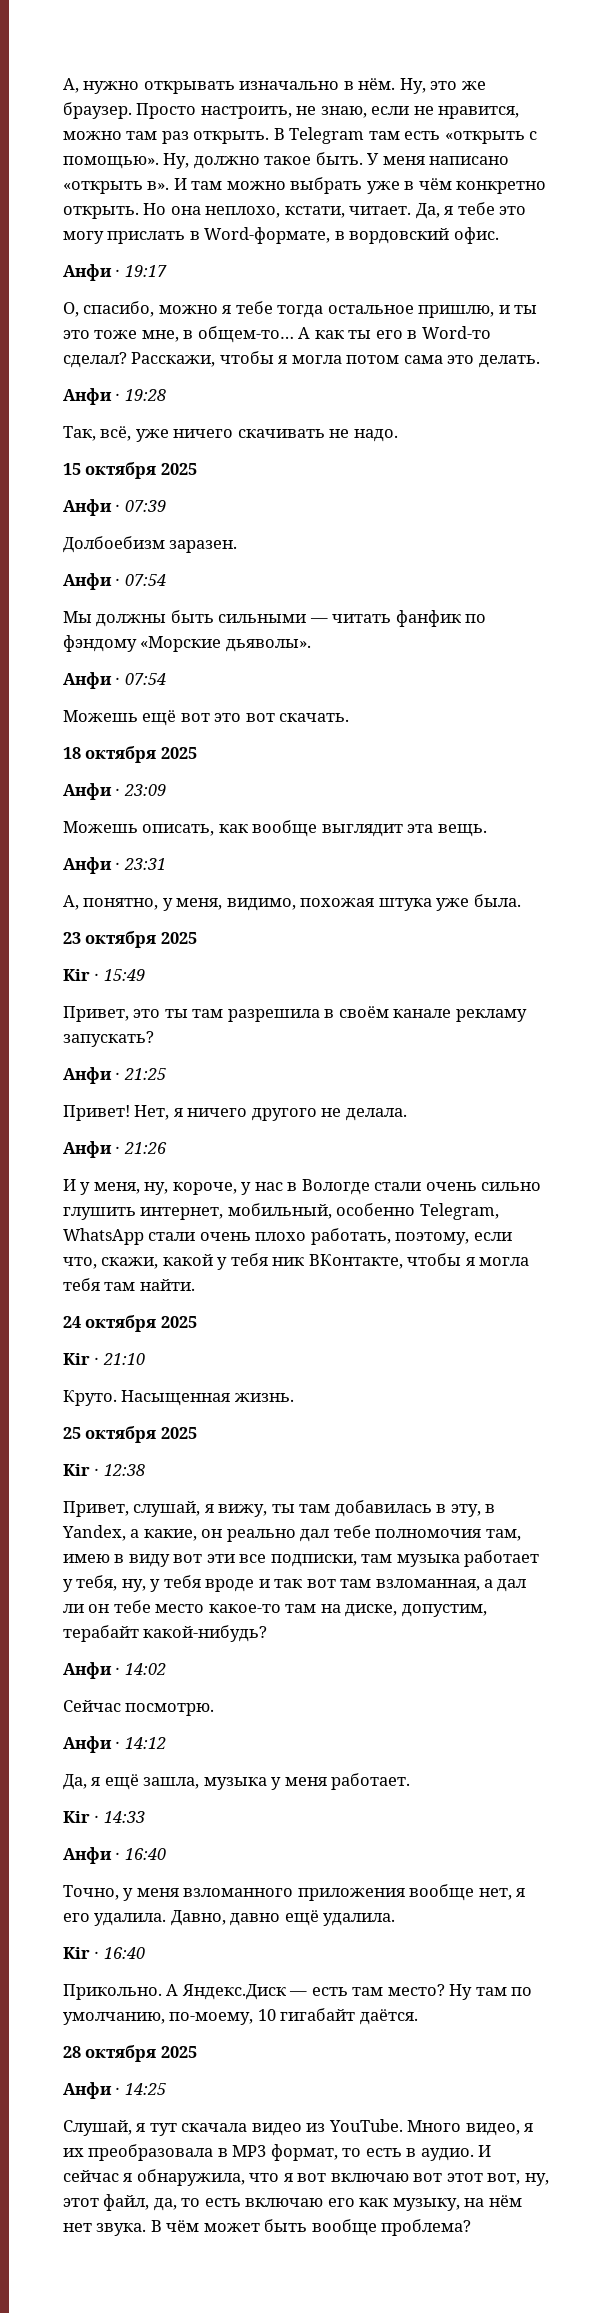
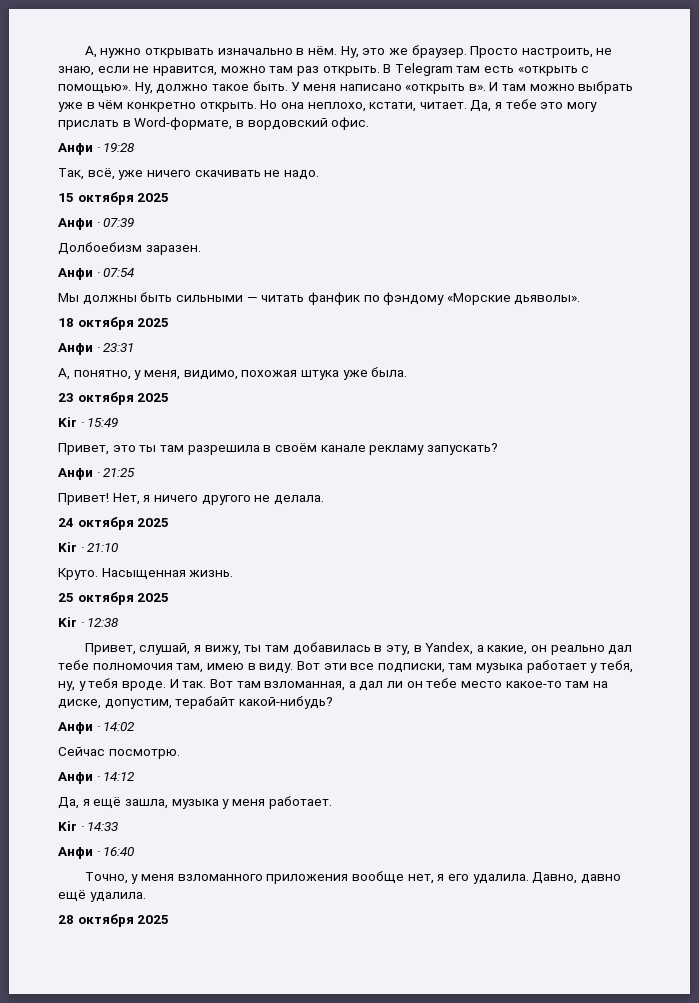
- Анфи · 19:17
- О, спасибо, можно я тебе тогда остальное пришлю, и ты это тоже мне, в общем-то… А как ты его в Word-то сделал? Расскажи, чтобы я могла потом сама это делать.
  Мы должны быть сильными — читать фанфик по фэндому «Морские дьяволы».
- Анфи · 07:54
- Можешь ещё вот это вот скачать.
  18 октября 2025
- Анфи · 23:09
- Можешь описать, как вообще выглядит эта вещь.
- Анфи · 21:26
- И у меня, ну, короче, у нас в Вологде стали очень сильно глушить интернет, мобильный, особенно Telegram, WhatsApp стали очень плохо работать, поэтому, если что, скажи, какой у тебя ник ВКонтакте, чтобы я могла тебя там найти.
- Привет, слушай, я вижу, ты там добавилась в эту, в Yandex, а какие, он реально дал тебе полномочия там, имею в виду вот эти все подписки, там музыка работает у тебя, ну, у тебя вроде и так вот там взломанная, а дал ли он тебе место какое-то там на диске, допустим, терабайт какой-нибудь?
+ Привет, слушай, я вижу, ты там добавилась в эту, в Yandex, а какие, он реально дал тебе полномочия там, имею в виду. Вот эти все подписки, там музыка работает у тебя, ну, у тебя вроде. И так. Вот там взломанная, а дал ли он тебе место какое-то там на диске, допустим, терабайт какой-нибудь?
- Kir · 16:40
- Прикольно. А Яндекс.Диск — есть там место? Ну там по умолчанию, по-моему, 10 гигабайт даётся.
  28 октября 2025
- Анфи · 14:25
- Слушай, я тут скачала видео из YouTube. Много видео, я их преобразовала в MP3 формат, то есть в аудио. И сейчас я обнаружила, что я вот включаю вот этот вот, ну, этот файл, да, то есть включаю его как музыку, на нём нет звука. В чём может быть вообще проблема?

